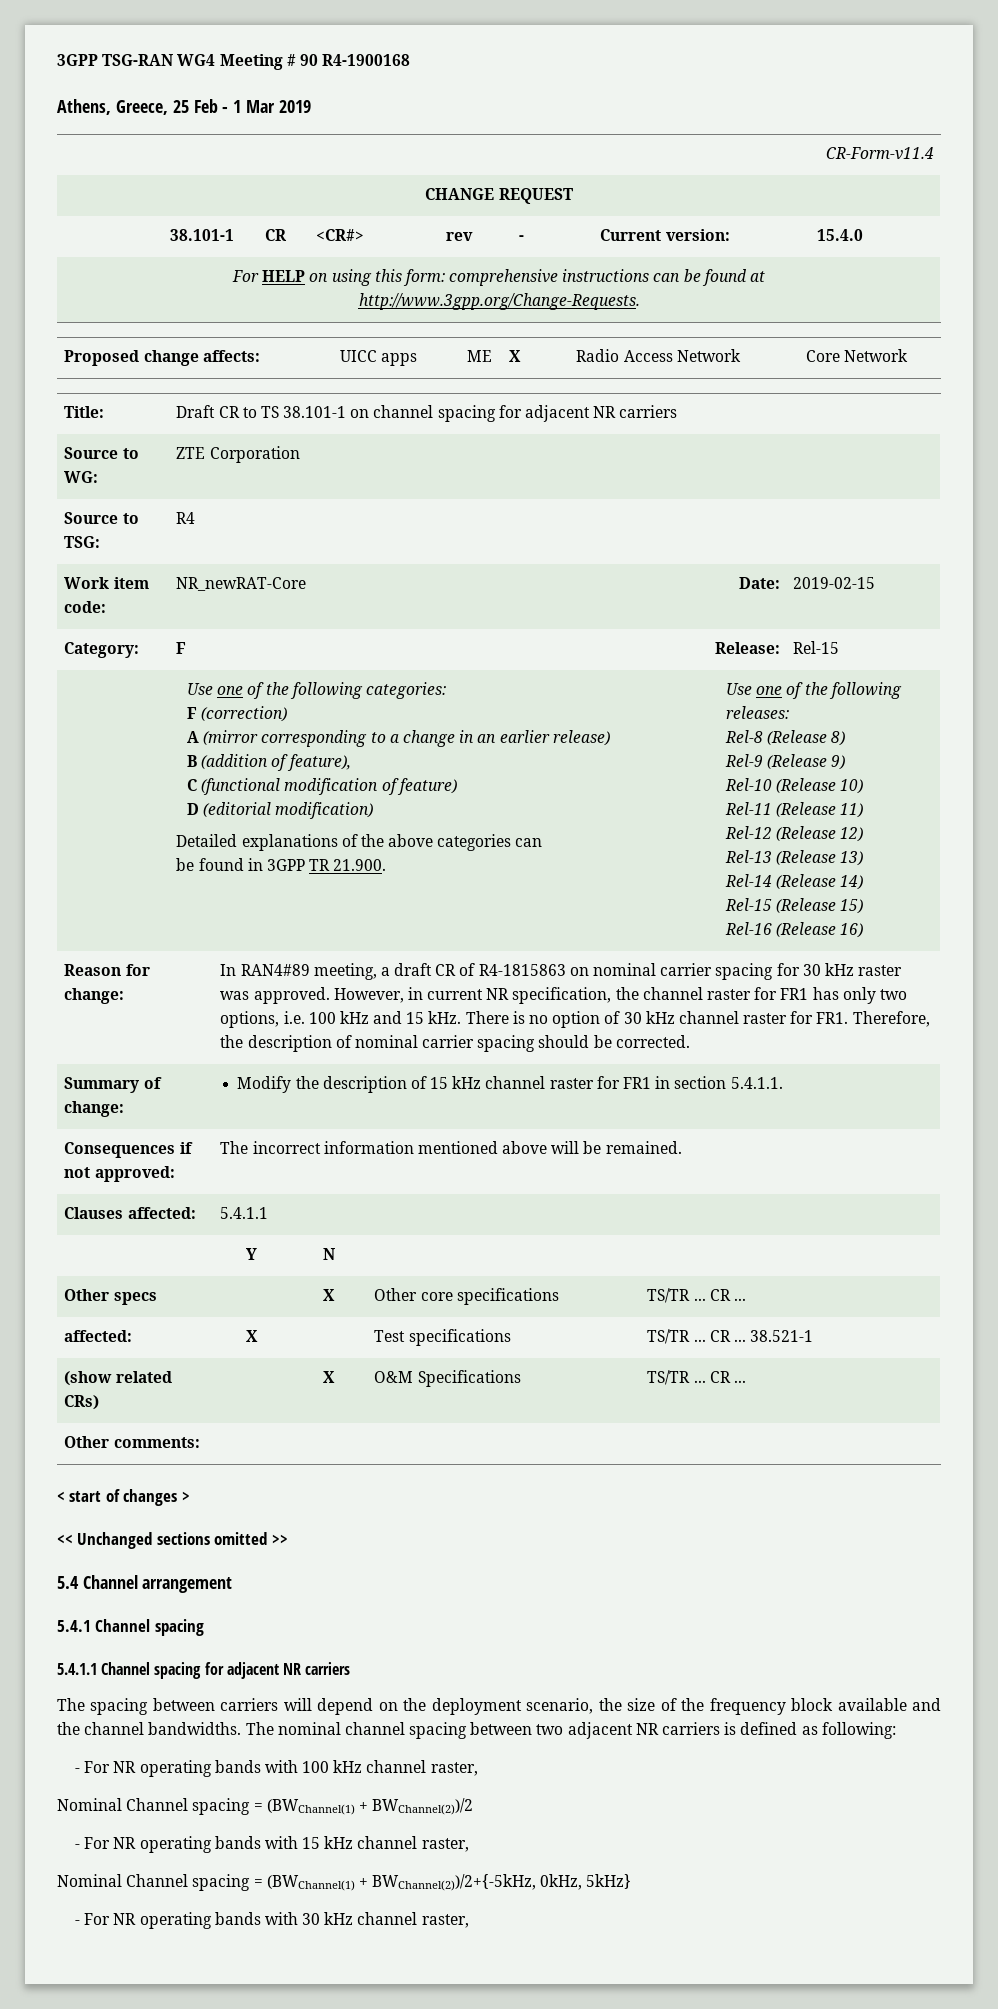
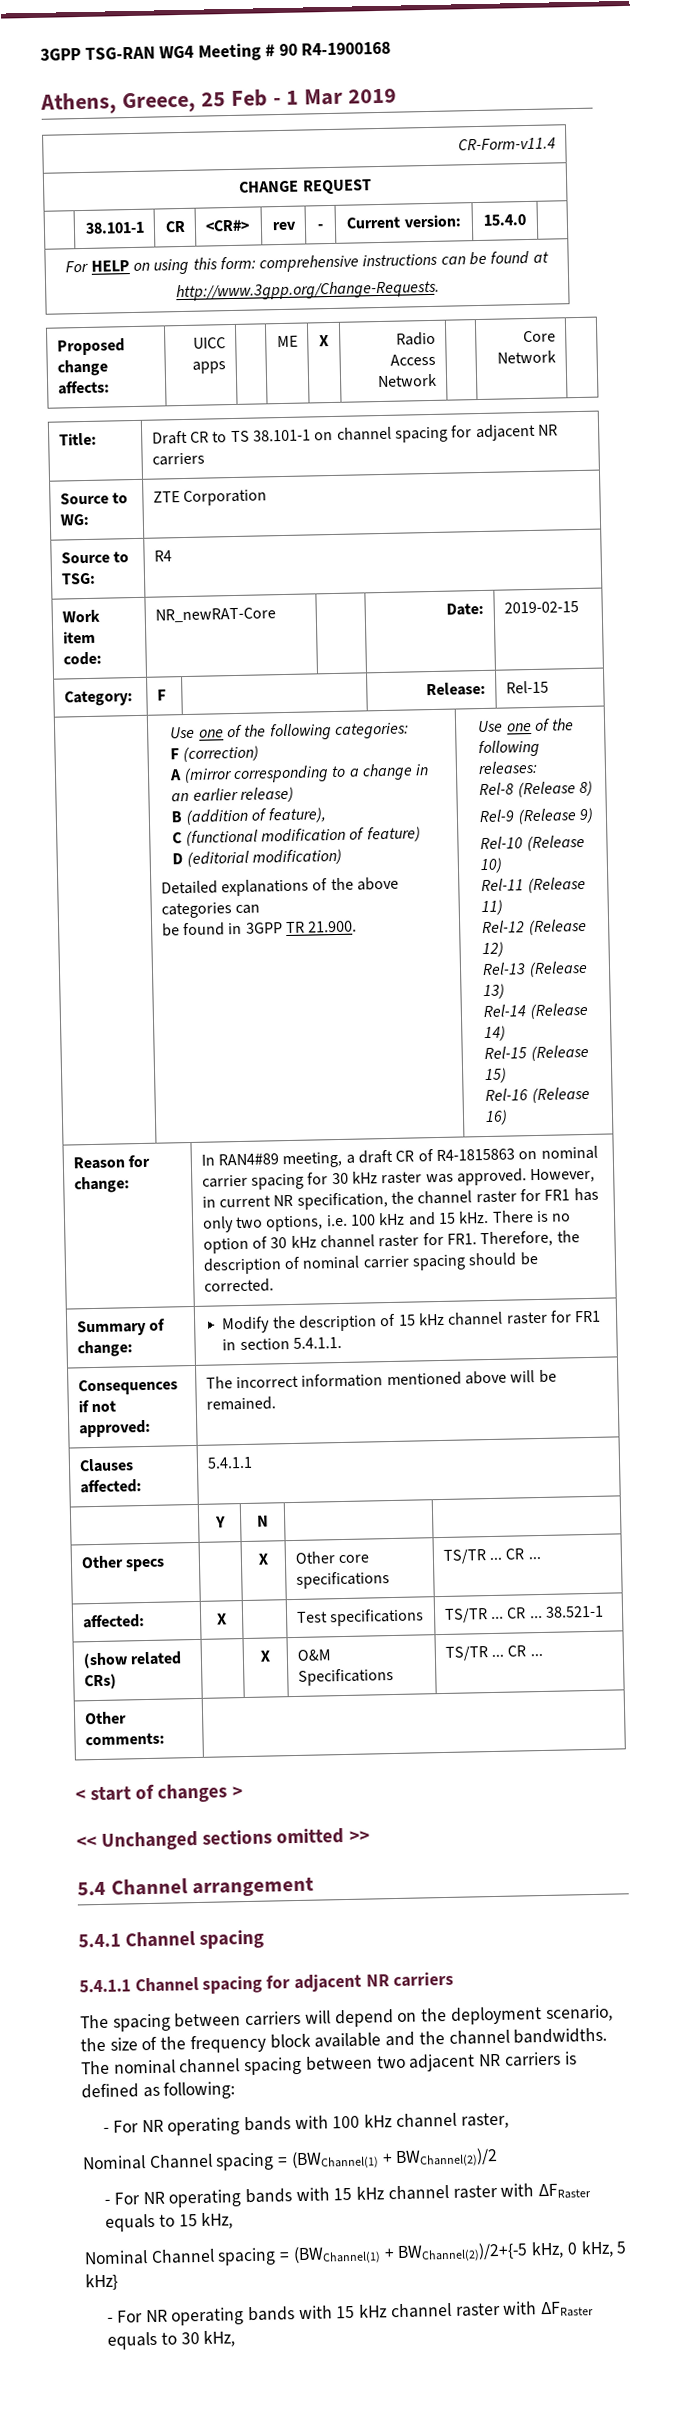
- - For NR operating bands with 15 kHz channel raster,
- Nominal Channel spacing = (BWChannel(1) + BWChannel(2))/2+{-5kHz, 0kHz, 5kHz}
- - For NR operating bands with 30 kHz channel raster,
+ - For NR operating bands with 15 kHz channel raster with ΔFRaster equals to 15 kHz,
+ Nominal Channel spacing = (BWChannel(1) + BWChannel(2))/2+{-5 kHz, 0 kHz, 5 kHz}
+ - For NR operating bands with 15 kHz channel raster with ΔFRaster equals to 30 kHz,

